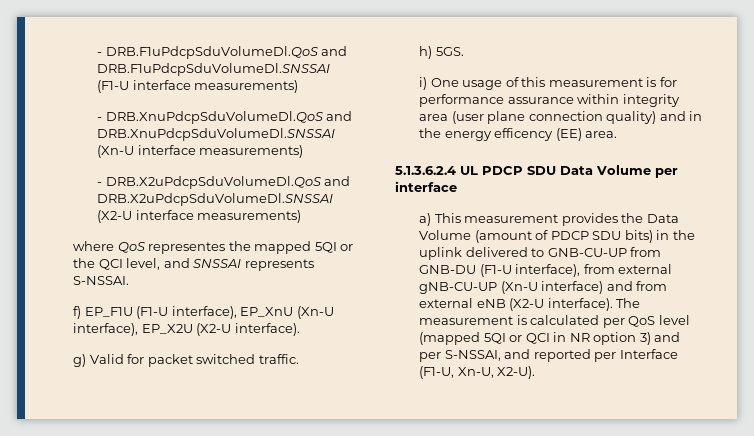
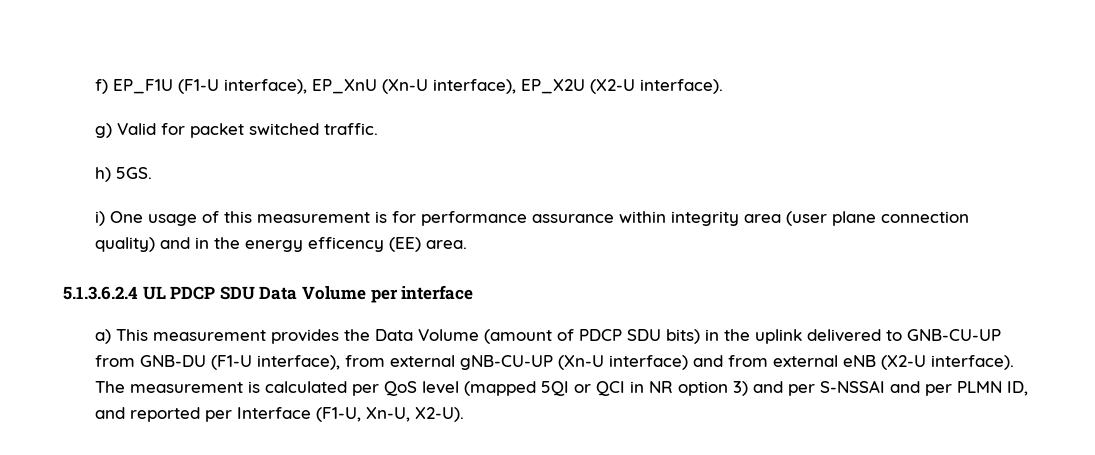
- - DRB.F1uPdcpSduVolumeDl.QoS and DRB.F1uPdcpSduVolumeDl.SNSSAI (F1-U interface measurements)
- - DRB.XnuPdcpSduVolumeDl.QoS and DRB.XnuPdcpSduVolumeDl.SNSSAI (Xn-U interface measurements)
- - DRB.X2uPdcpSduVolumeDl.QoS and DRB.X2uPdcpSduVolumeDl.SNSSAI (X2-U interface measurements)
- where QoS representes the mapped 5QI or the QCI level, and SNSSAI represents S-NSSAI.
- The measurement is calculated per QoS level (mapped 5QI or QCI in NR option 3) and per S-NSSAI, and reported per Interface (F1-U, Xn-U, X2-U).
+ The measurement is calculated per QoS level (mapped 5QI or QCI in NR option 3) and per S-NSSAI and per PLMN ID, and reported per Interface (F1-U, Xn-U, X2-U).

